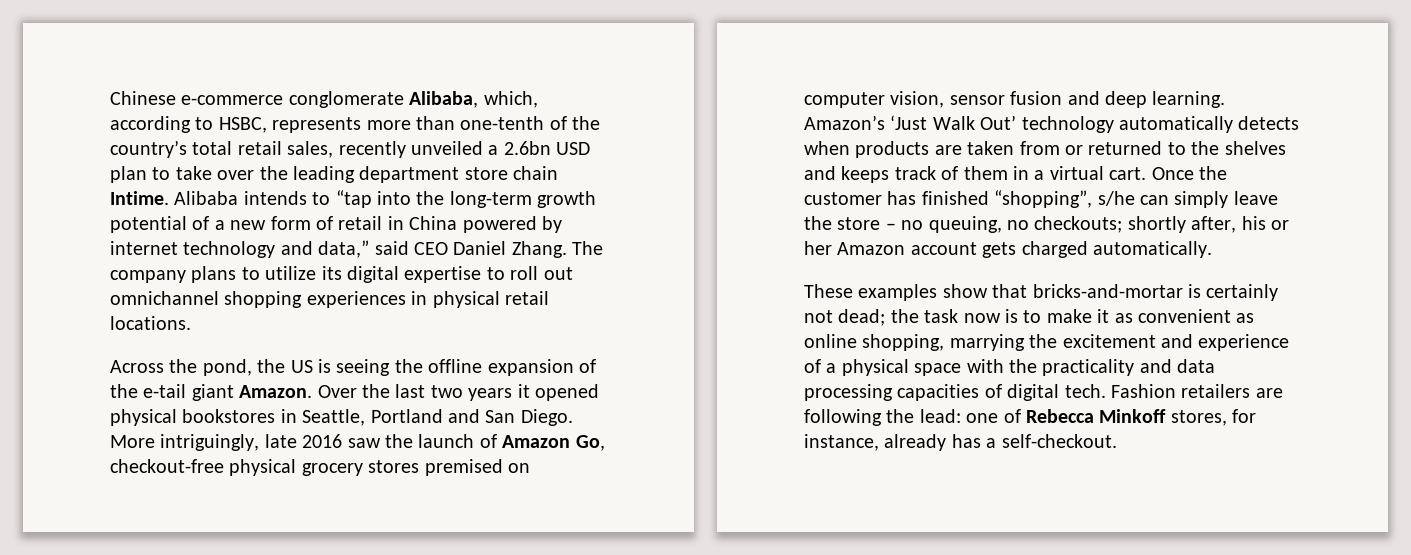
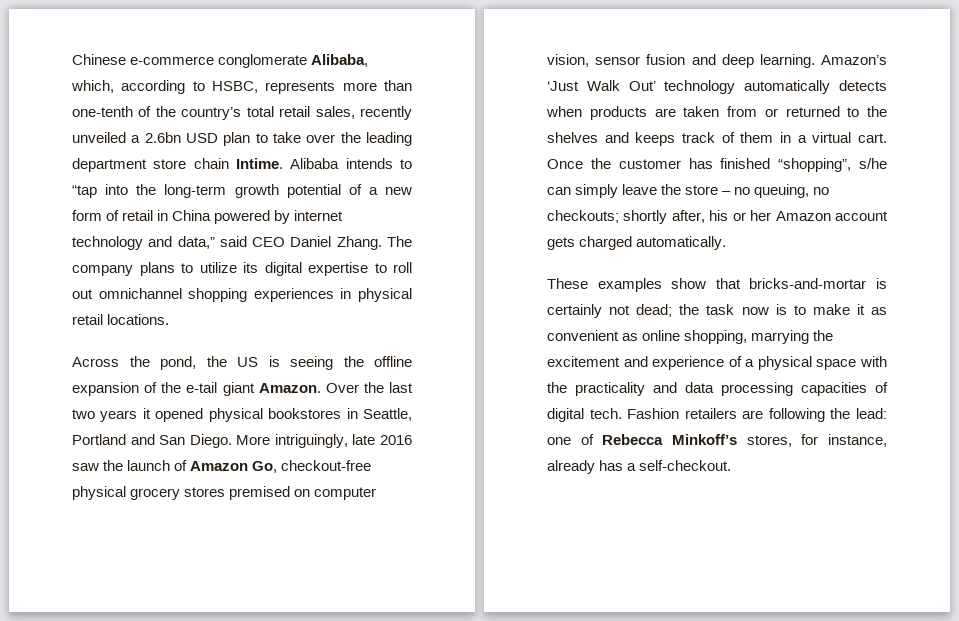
- Fashion retailers are following the lead: one of Rebecca Minkoff stores, for instance, already has a self-checkout.
+ Fashion retailers are following the lead: one of Rebecca Minkoff’s stores, for instance, already has a self-checkout.

